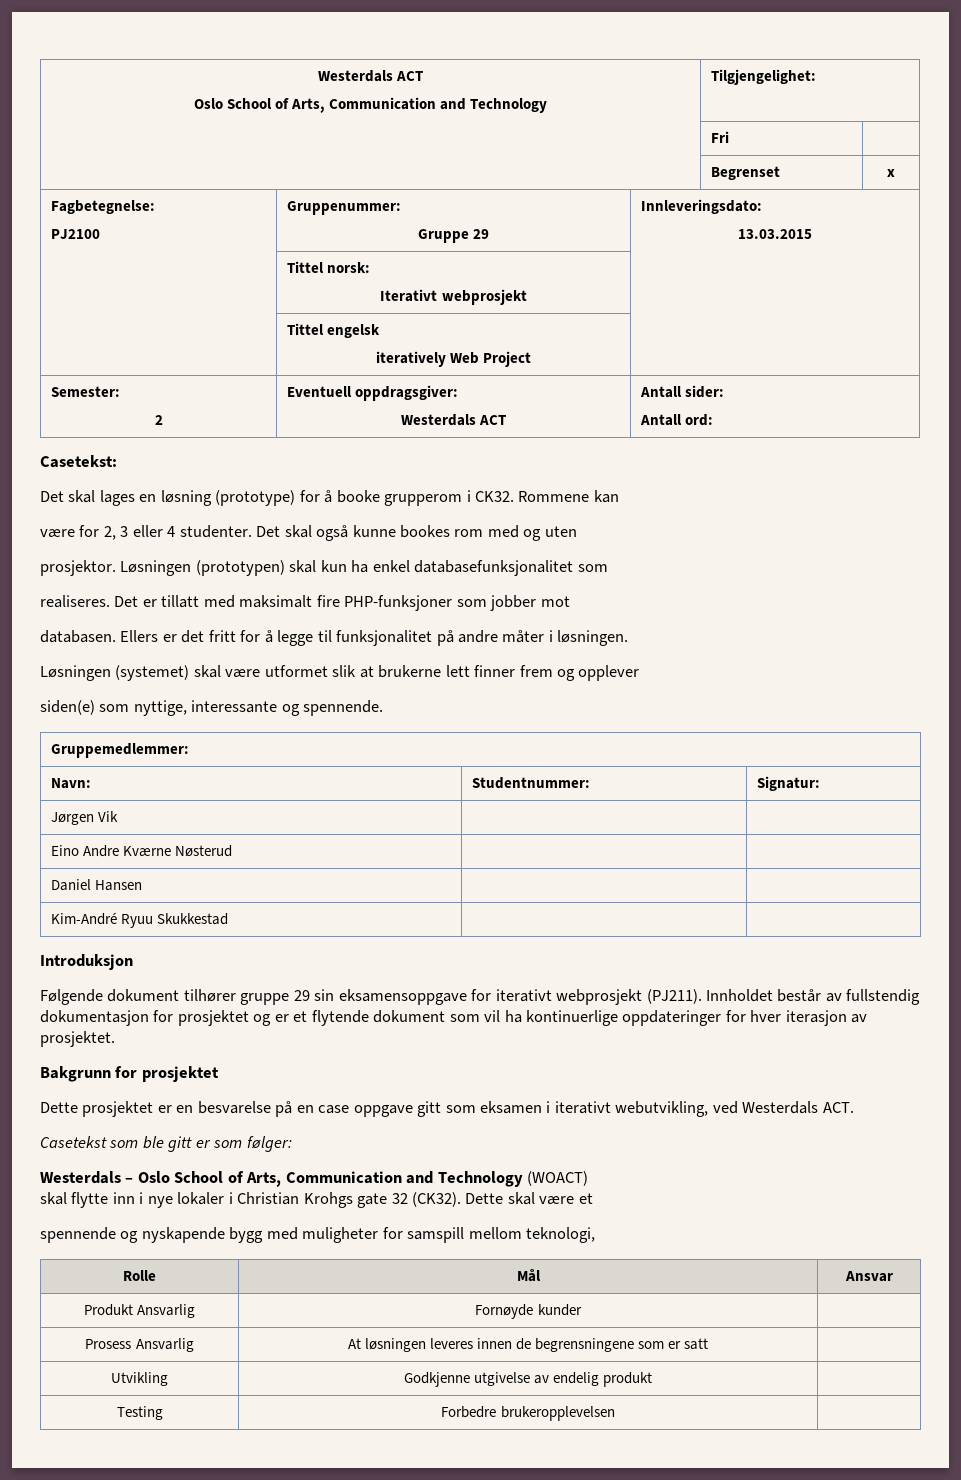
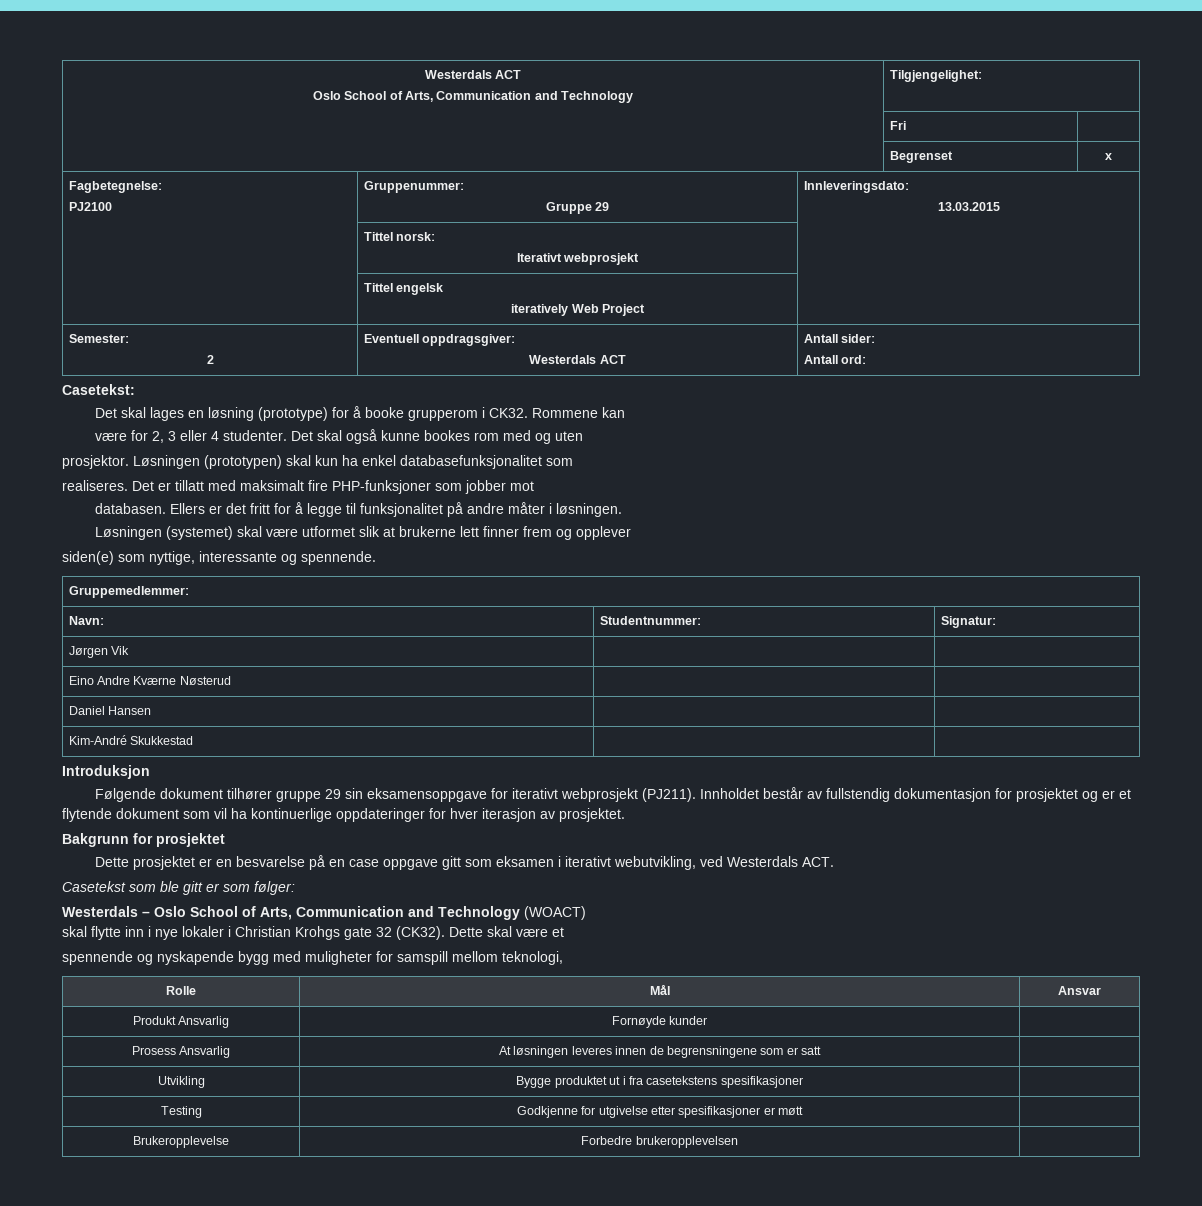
- Kim-André Ryuu Skukkestad | |
+ Kim-André Skukkestad | |
- Utvikling | Godkjenne utgivelse av endelig produkt |
- Testing | Forbedre brukeropplevelsen |
+ Utvikling | Bygge produktet ut i fra casetekstens spesifikasjoner |
+ Testing | Godkjenne for utgivelse etter spesifikasjoner er møtt |
+ Brukeropplevelse | Forbedre brukeropplevelsen |

